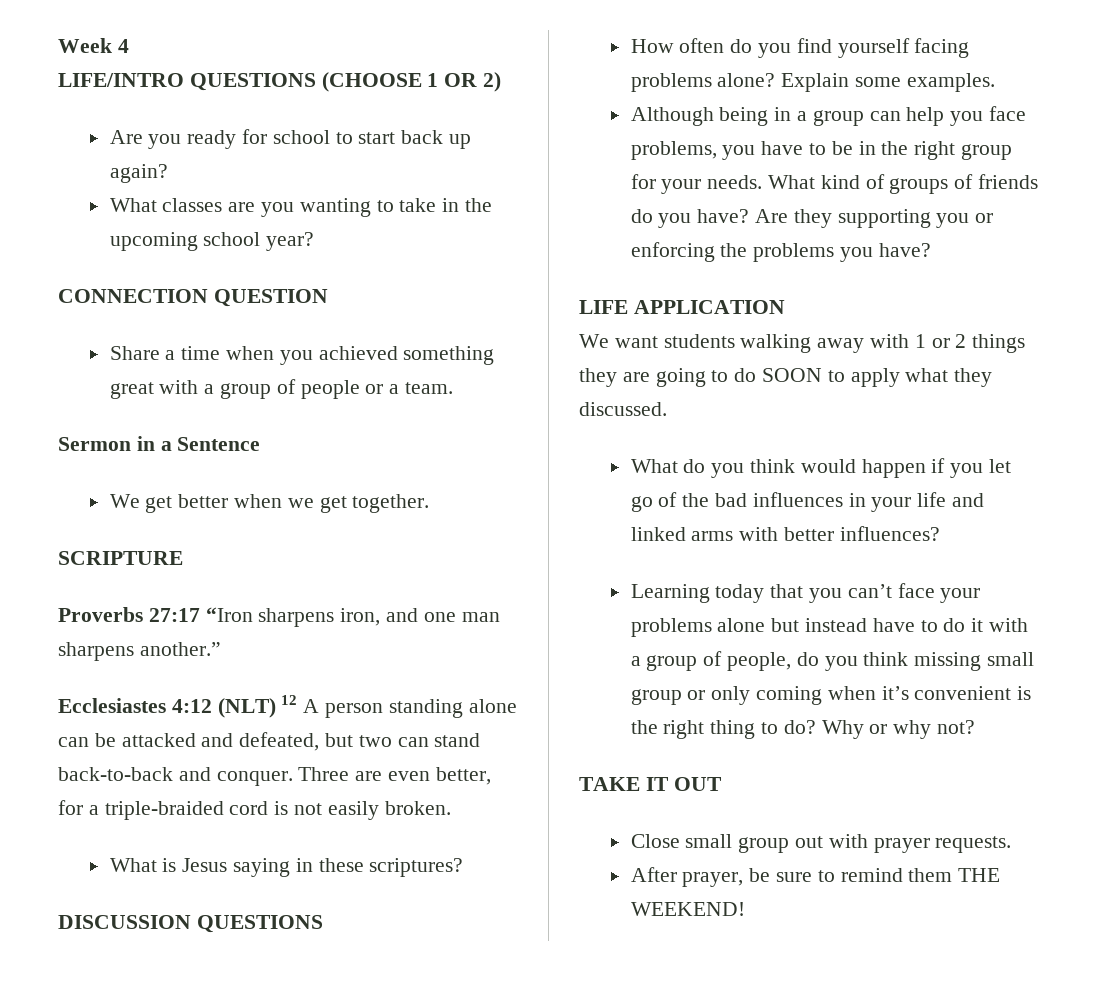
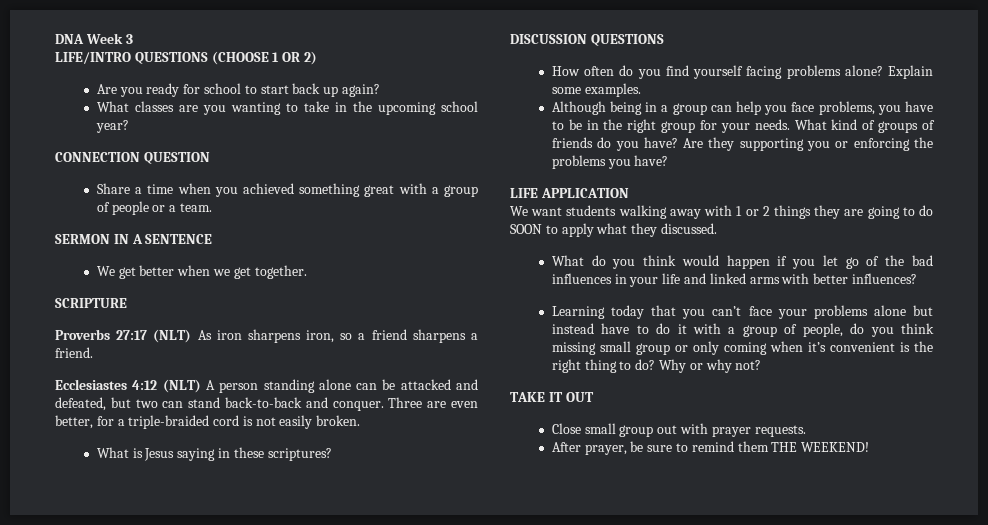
- Week 4
+ DNA Week 3
- Sermon in a Sentence
+ SERMON IN A SENTENCE
- Proverbs 27:17 “Iron sharpens iron, and one man sharpens another.”
+ Proverbs 27:17 (NLT) As iron sharpens iron, so a friend sharpens a friend.
- Ecclesiastes 4:12 (NLT) 12 A person standing alone can be attacked and defeated, but two can stand back-to-back and conquer.
+ Ecclesiastes 4:12 (NLT) A person standing alone can be attacked and defeated, but two can stand back-to-back and conquer.

